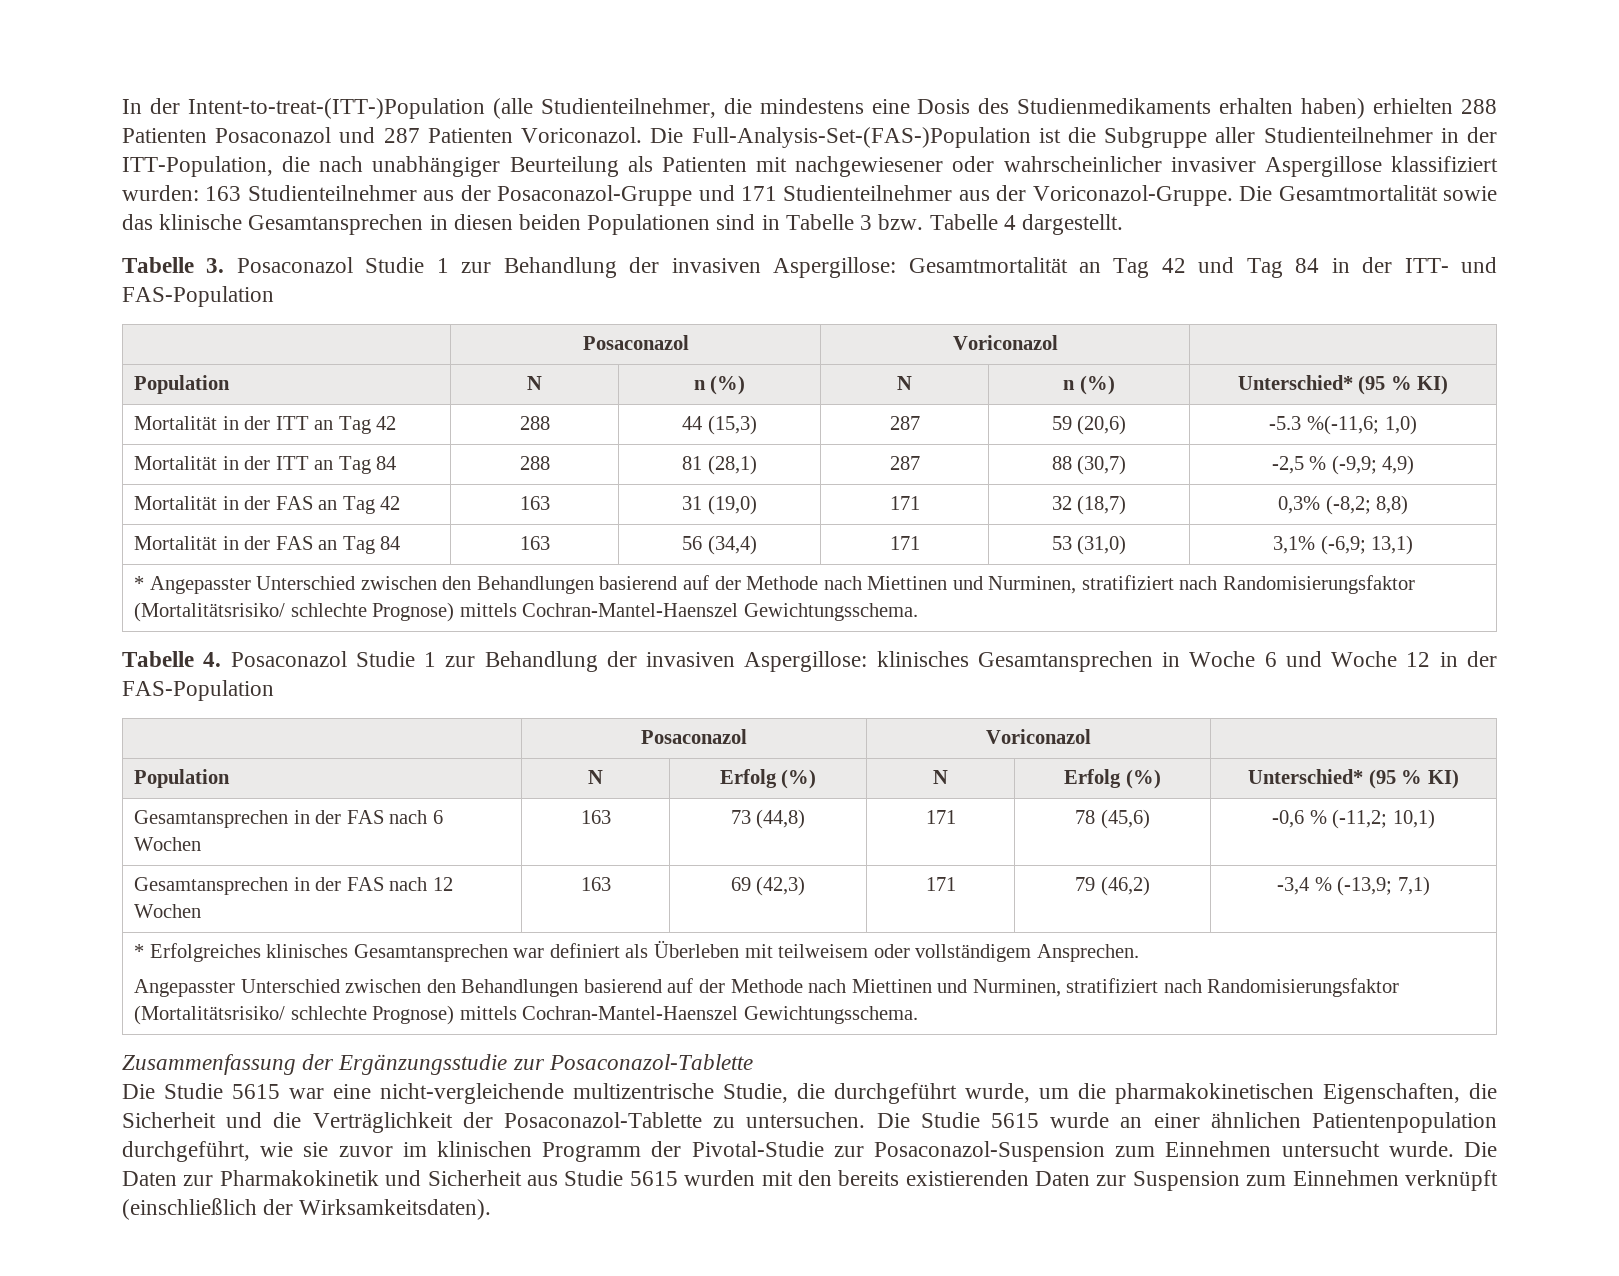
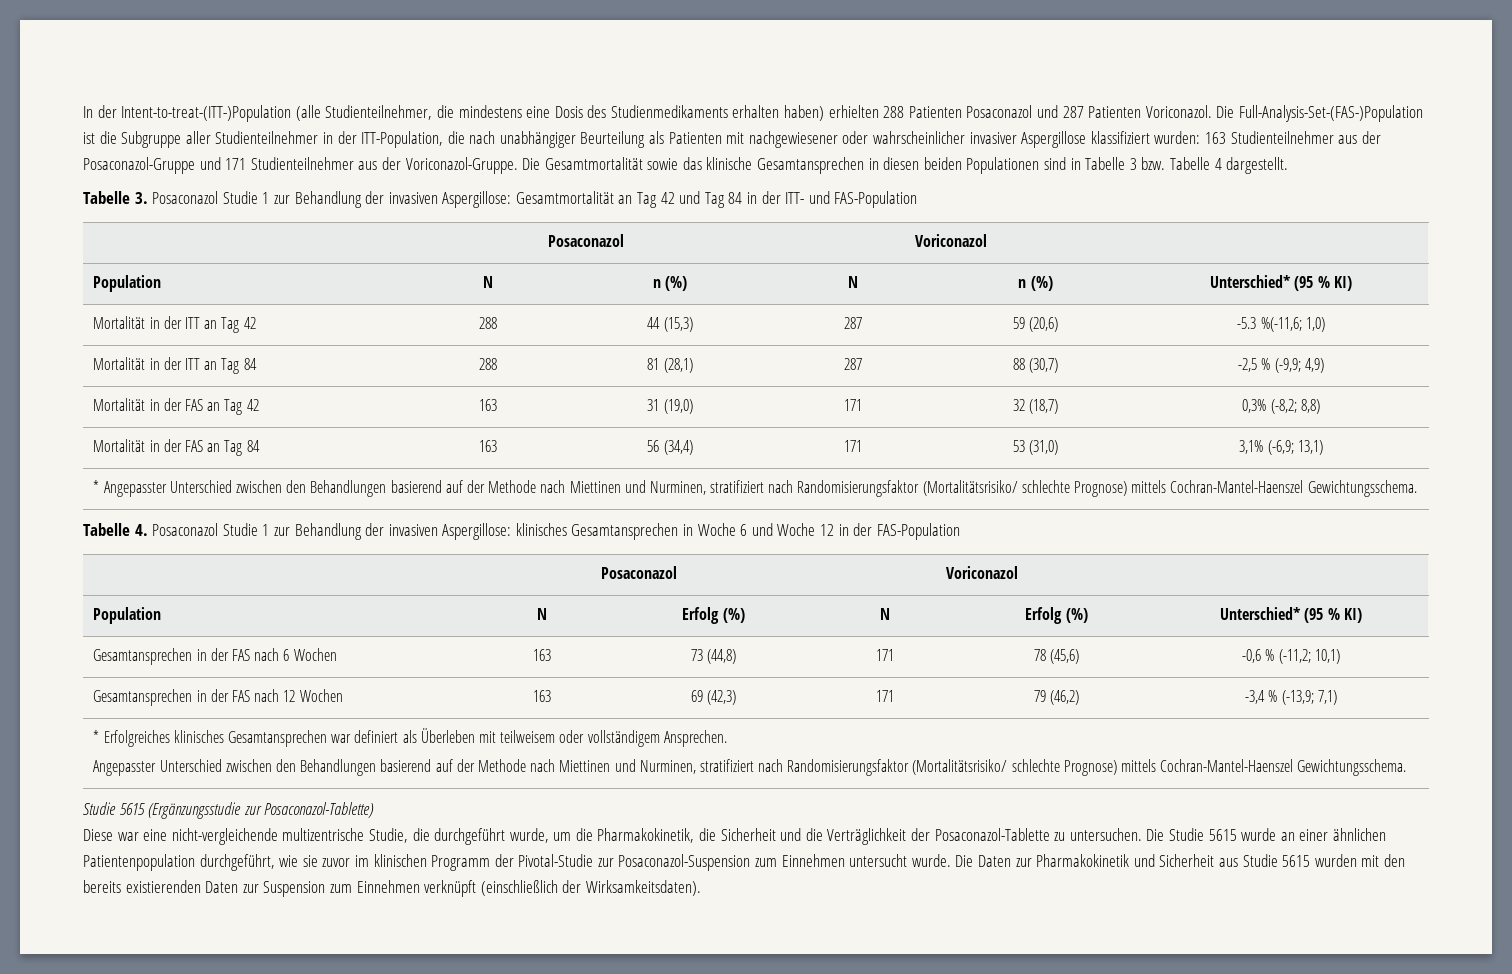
- Zusammenfassung der Ergänzungsstudie zur Posaconazol-Tablette
- Die Studie 5615 war eine nicht-vergleichende multizentrische Studie, die durchgeführt wurde, um die pharmakokinetischen Eigenschaften, die Sicherheit und die Verträglichkeit der Posaconazol-Tablette zu untersuchen.
+ Studie 5615 (Ergänzungsstudie zur Posaconazol-Tablette)
+ Diese war eine nicht-vergleichende multizentrische Studie, die durchgeführt wurde, um die Pharmakokinetik, die Sicherheit und die Verträglichkeit der Posaconazol-Tablette zu untersuchen.

